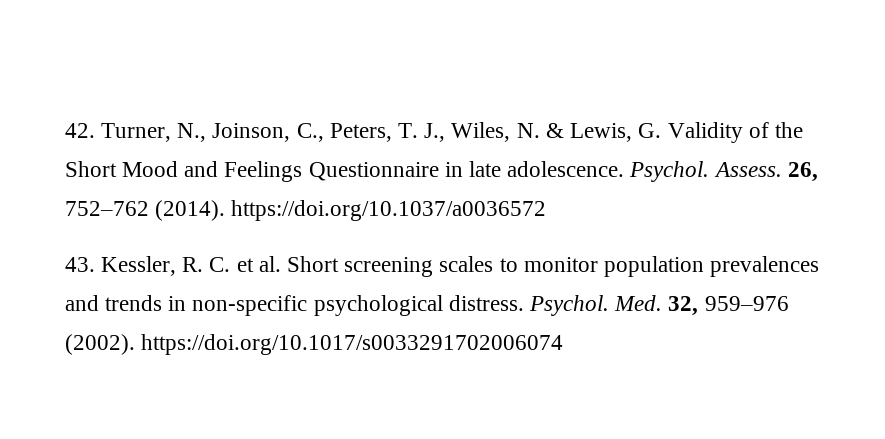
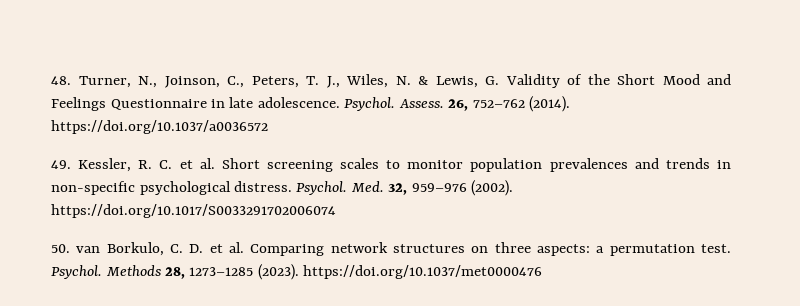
- 42. Turner, N., Joinson, C., Peters, T. J., Wiles, N. & Lewis, G. Validity of the Short Mood and Feelings Questionnaire in late adolescence.
+ 48. Turner, N., Joinson, C., Peters, T. J., Wiles, N. & Lewis, G. Validity of the Short Mood and Feelings Questionnaire in late adolescence.
- 43. Kessler, R. C. et al. Short screening scales to monitor population prevalences and trends in non-specific psychological distress.
+ 49. Kessler, R. C. et al. Short screening scales to monitor population prevalences and trends in non-specific psychological distress.
- Med. 32, 959–976 (2002). https://doi.org/10.1017/s0033291702006074
+ Med. 32, 959–976 (2002). https://doi.org/10.1017/S0033291702006074
+ 50. van Borkulo, C. D. et al. Comparing network structures on three aspects: a permutation test. Psychol. Methods 28, 1273–1285 (2023). https://doi.org/10.1037/met0000476

